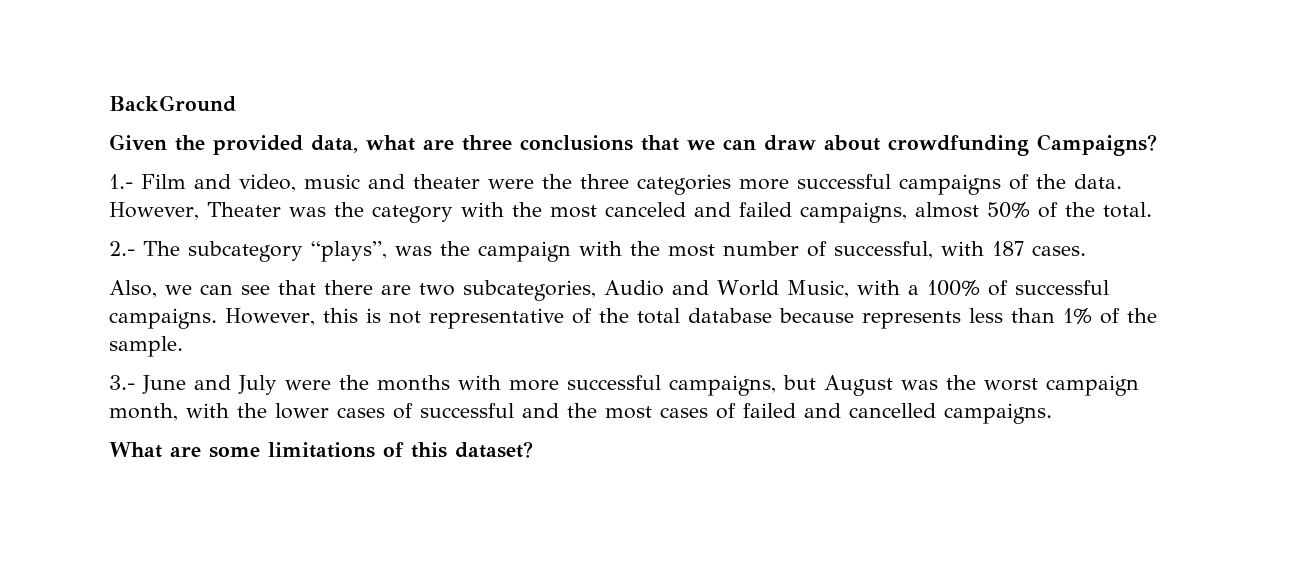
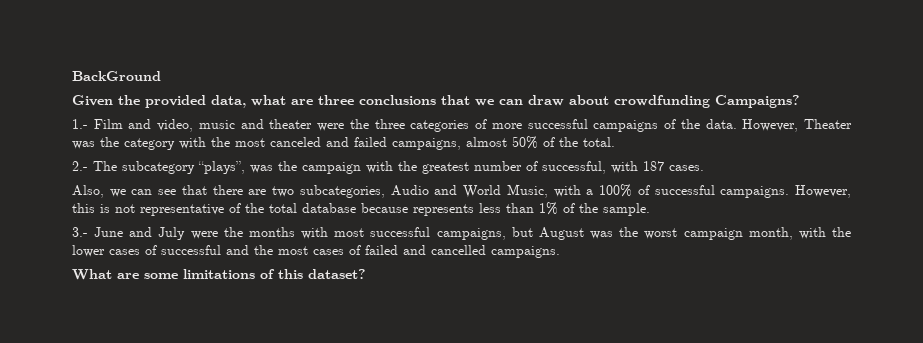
- 1.- Film and video, music and theater were the three categories more successful campaigns of the data.
+ 1.- Film and video, music and theater were the three categories of more successful campaigns of the data.
- 2.- The subcategory “plays”, was the campaign with the most number of successful, with 187 cases.
+ 2.- The subcategory “plays”, was the campaign with the greatest number of successful, with 187 cases.
- 3.- June and July were the months with more successful campaigns, but August was the worst campaign month, with the lower cases of successful and the most cases of failed and cancelled campaigns.
+ 3.- June and July were the months with most successful campaigns, but August was the worst campaign month, with the lower cases of successful and the most cases of failed and cancelled campaigns.

